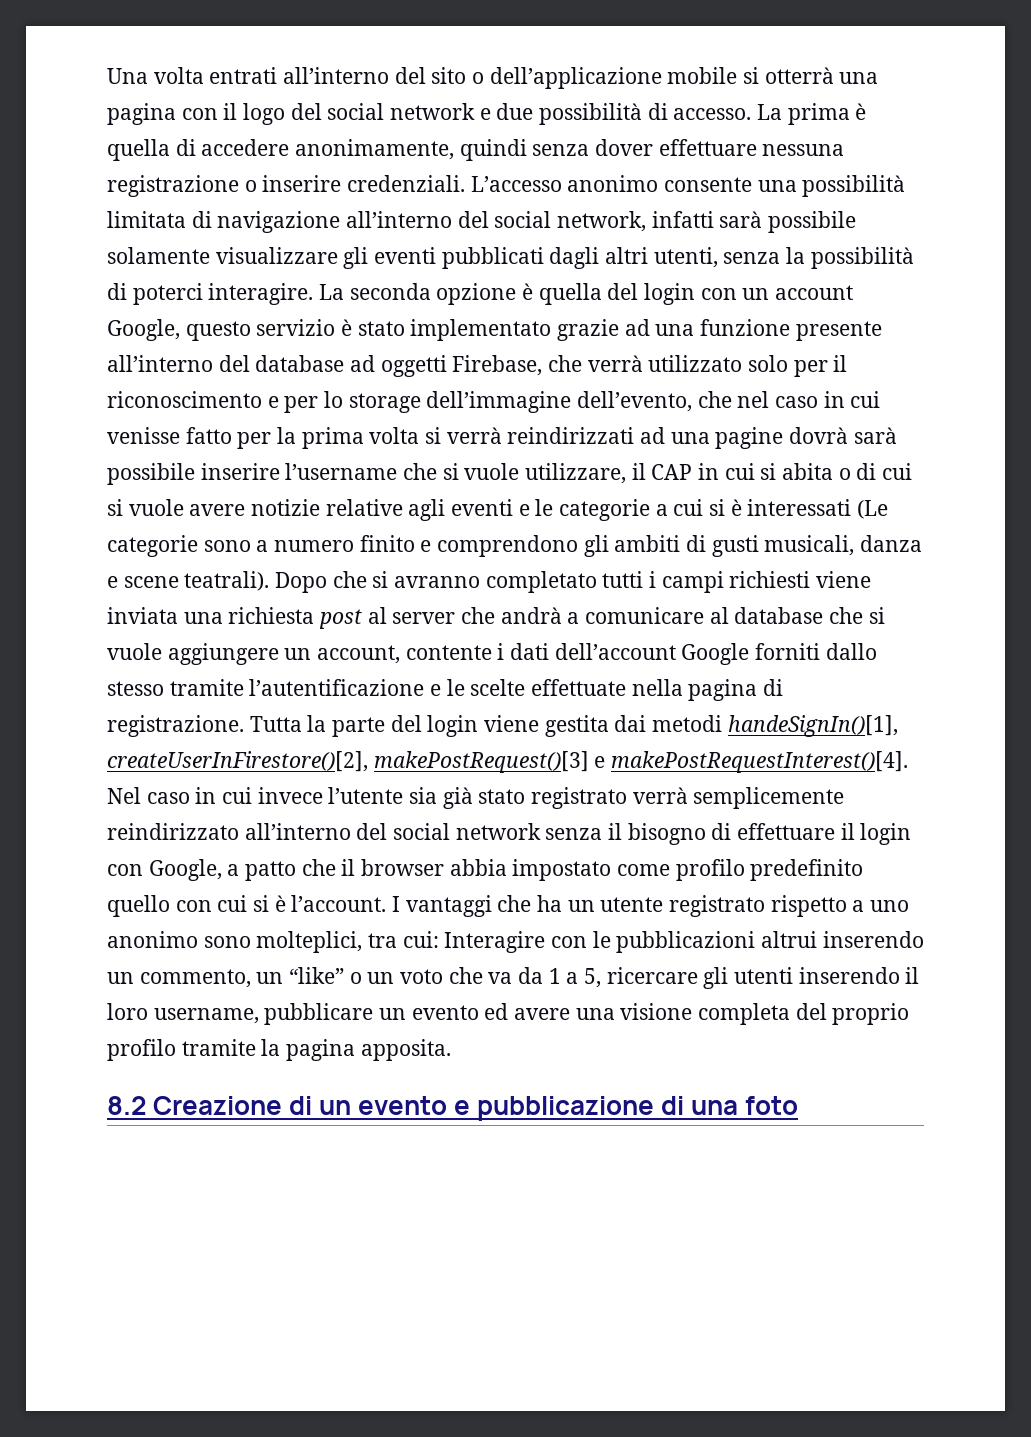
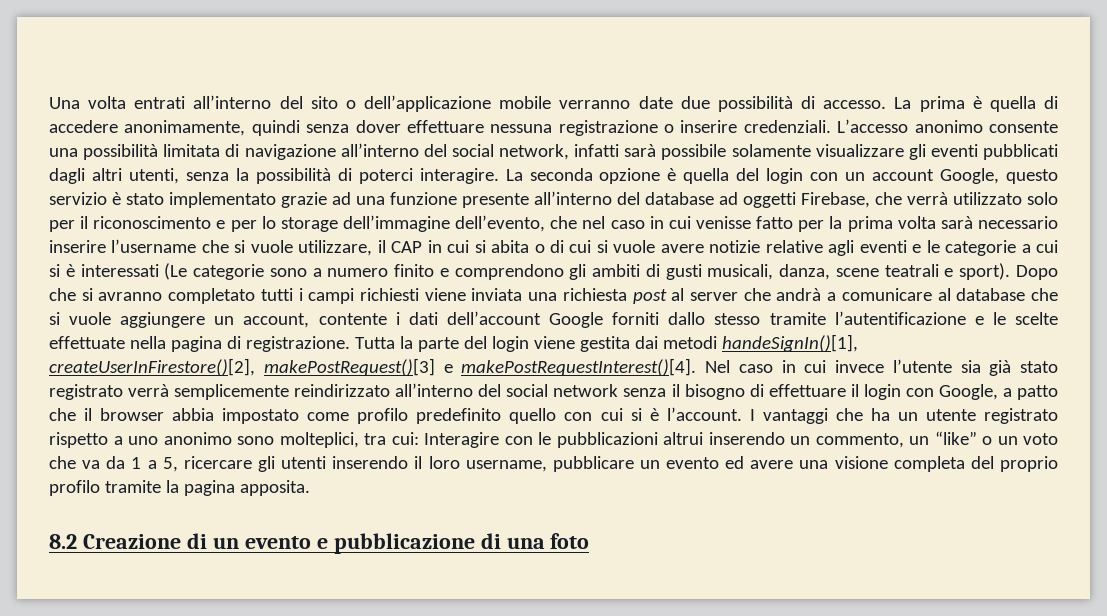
- Una volta entrati all’interno del sito o dell’applicazione mobile si otterrà una pagina con il logo del social network e due possibilità di accesso.
+ Una volta entrati all’interno del sito o dell’applicazione mobile verranno date due possibilità di accesso.
- La seconda opzione è quella del login con un account Google, questo servizio è stato implementato grazie ad una funzione presente all’interno del database ad oggetti Firebase, che verrà utilizzato solo per il riconoscimento e per lo storage dell’immagine dell’evento, che nel caso in cui venisse fatto per la prima volta si verrà reindirizzati ad una pagine dovrà sarà possibile inserire l’username che si vuole utilizzare, il CAP in cui si abita o di cui si vuole avere notizie relative agli eventi e le categorie a cui si è interessati (Le categorie sono a numero finito e comprendono gli ambiti di gusti musicali, danza e scene teatrali).
+ La seconda opzione è quella del login con un account Google, questo servizio è stato implementato grazie ad una funzione presente all’interno del database ad oggetti Firebase, che verrà utilizzato solo per il riconoscimento e per lo storage dell’immagine dell’evento, che nel caso in cui venisse fatto per la prima volta sarà necessario inserire l’username che si vuole utilizzare, il CAP in cui si abita o di cui si vuole avere notizie relative agli eventi e le categorie a cui si è interessati (Le categorie sono a numero finito e comprendono gli ambiti di gusti musicali, danza, scene teatrali e sport).

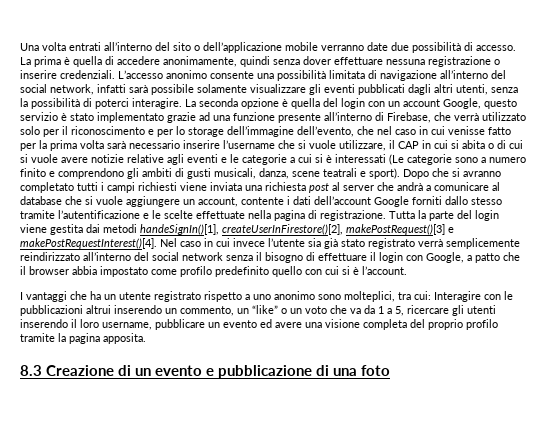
- La seconda opzione è quella del login con un account Google, questo servizio è stato implementato grazie ad una funzione presente all’interno del database ad oggetti Firebase, che verrà utilizzato solo per il riconoscimento e per lo storage dell’immagine dell’evento, che nel caso in cui venisse fatto per la prima volta sarà necessario inserire l’username che si vuole utilizzare, il CAP in cui si abita o di cui si vuole avere notizie relative agli eventi e le categorie a cui si è interessati (Le categorie sono a numero finito e comprendono gli ambiti di gusti musicali, danza, scene teatrali e sport).
+ La seconda opzione è quella del login con un account Google, questo servizio è stato implementato grazie ad una funzione presente all’interno di Firebase, che verrà utilizzato solo per il riconoscimento e per lo storage dell’immagine dell’evento, che nel caso in cui venisse fatto per la prima volta sarà necessario inserire l’username che si vuole utilizzare, il CAP in cui si abita o di cui si vuole avere notizie relative agli eventi e le categorie a cui si è interessati (Le categorie sono a numero finito e comprendono gli ambiti di gusti musicali, danza, scene teatrali e sport).
- Nel caso in cui invece l’utente sia già stato registrato verrà semplicemente reindirizzato all’interno del social network senza il bisogno di effettuare il login con Google, a patto che il browser abbia impostato come profilo predefinito quello con cui si è l’account. I vantaggi che ha un utente registrato rispetto a uno anonimo sono molteplici, tra cui:
+ Nel caso in cui invece l’utente sia già stato registrato verrà semplicemente reindirizzato all’interno del social network senza il bisogno di effettuare il login con Google, a patto che il browser abbia impostato come profilo predefinito quello con cui si è l’account.
+ I vantaggi che ha un utente registrato rispetto a uno anonimo sono molteplici, tra cui:
- 8.2 Creazione di un evento e pubblicazione di una foto
+ 8.3 Creazione di un evento e pubblicazione di una foto

